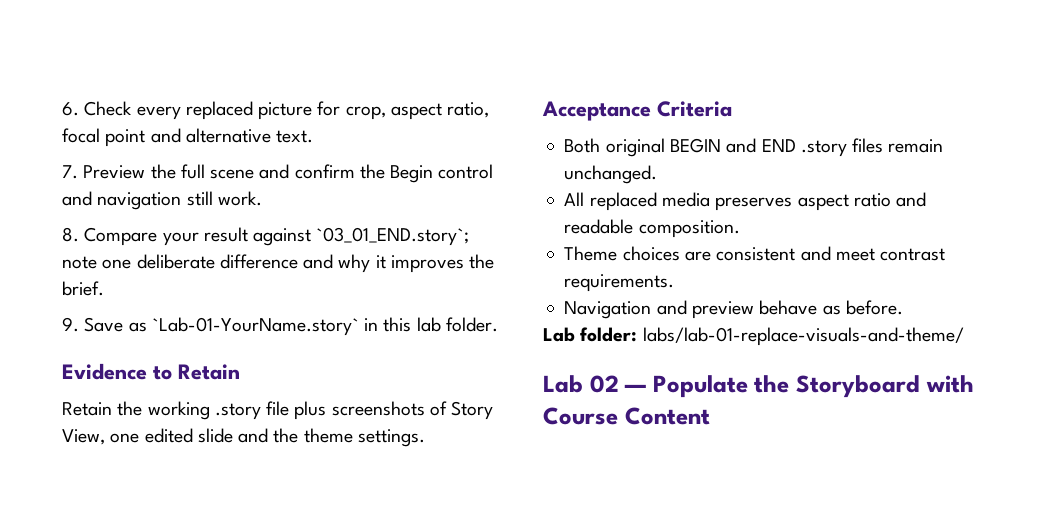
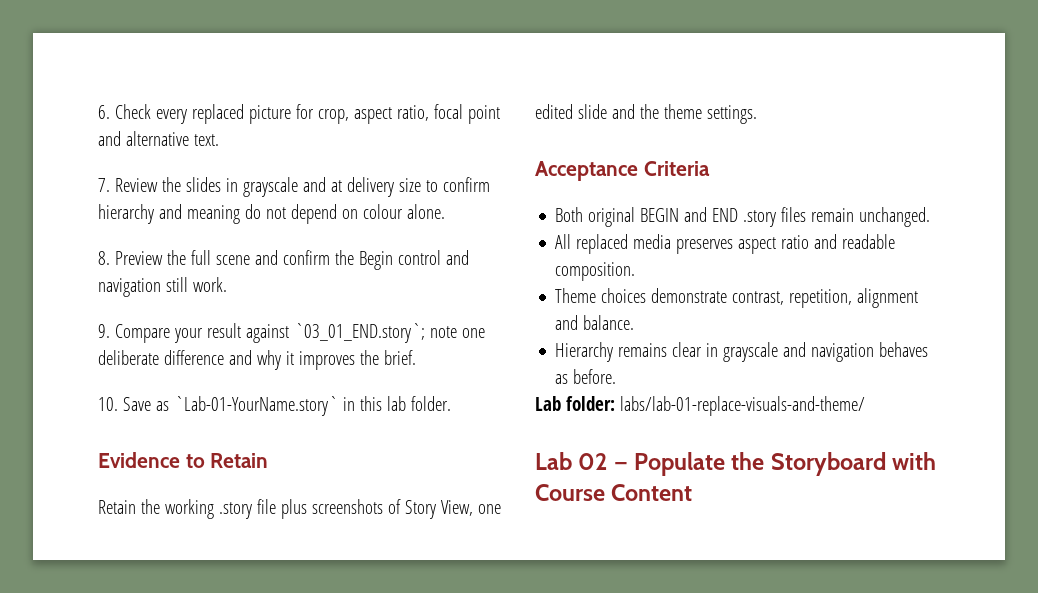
- 7. Preview the full scene and confirm the Begin control and navigation still work.
+ 7. Review the slides in grayscale and at delivery size to confirm hierarchy and meaning do not depend on colour alone.
+ 8. Preview the full scene and confirm the Begin control and navigation still work.
- 8. Compare your result against `03_01_END.story`; note one deliberate difference and why it improves the brief.
+ 9. Compare your result against `03_01_END.story`; note one deliberate difference and why it improves the brief.
- 9. Save as `Lab-01-YourName.story` in this lab folder.
+ 10. Save as `Lab-01-YourName.story` in this lab folder.
- Theme choices are consistent and meet contrast requirements.
- Navigation and preview behave as before.
+ Theme choices demonstrate contrast, repetition, alignment and balance.
+ Hierarchy remains clear in grayscale and navigation behaves as before.

